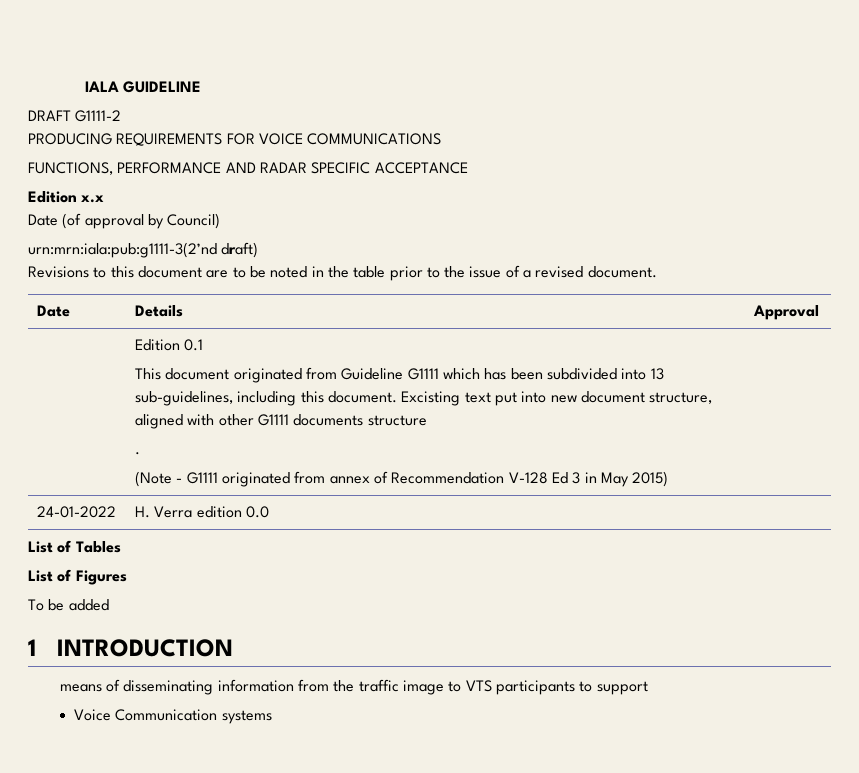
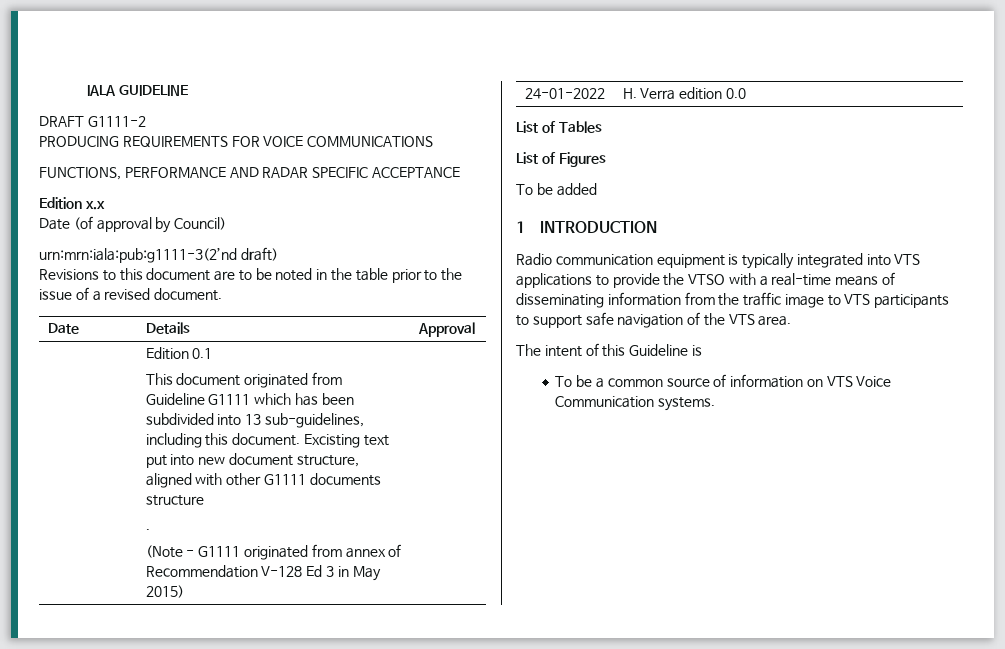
- means of disseminating information from the traffic image to VTS participants to support
- Voice Communication systems
+ Radio communication equipment is typically integrated into VTS applications to provide the VTSO with a real-time means of disseminating information from the traffic image to VTS participants to support safe navigation of the VTS area.
+ The intent of this Guideline is
+ To be a common source of information on VTS Voice Communication systems.

